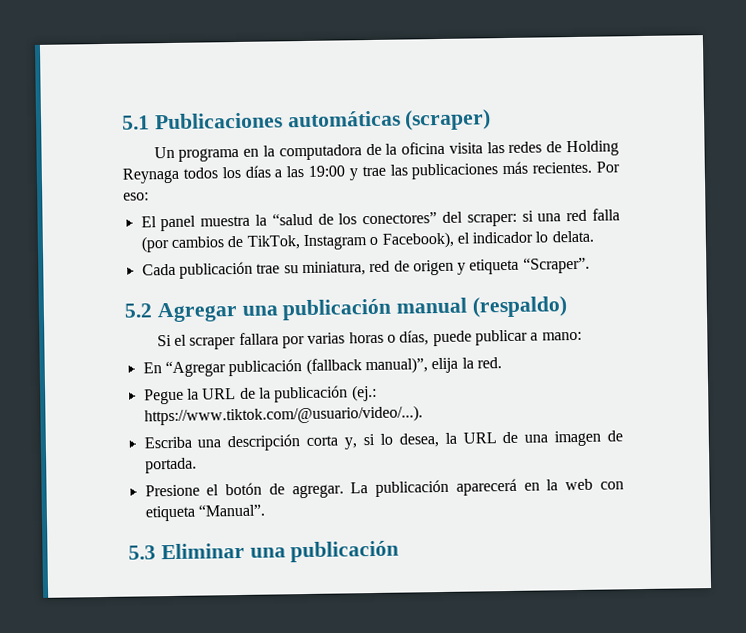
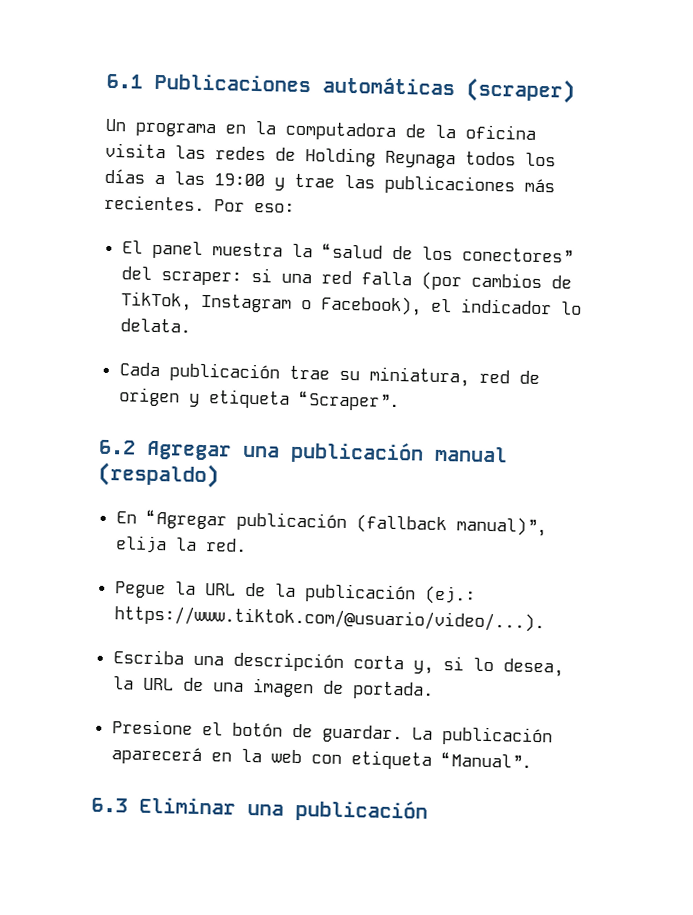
- 5.1 Publicaciones automáticas (scraper)
+ 6.1 Publicaciones automáticas (scraper)
- 5.2 Agregar una publicación manual (respaldo)
+ 6.2 Agregar una publicación manual (respaldo)
- Si el scraper fallara por varias horas o días, puede publicar a mano:
- Presione el botón de agregar.
+ Presione el botón de guardar.
- 5.3 Eliminar una publicación
+ 6.3 Eliminar una publicación

